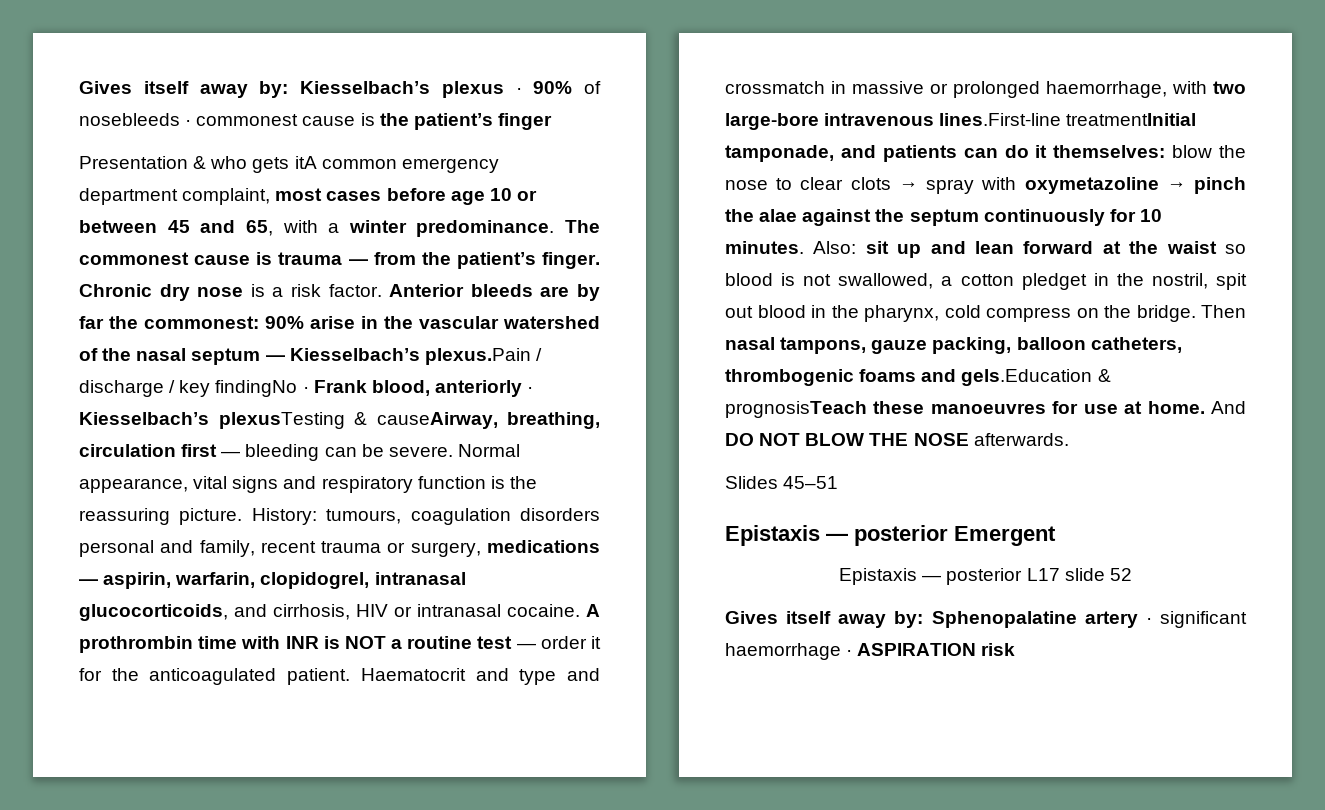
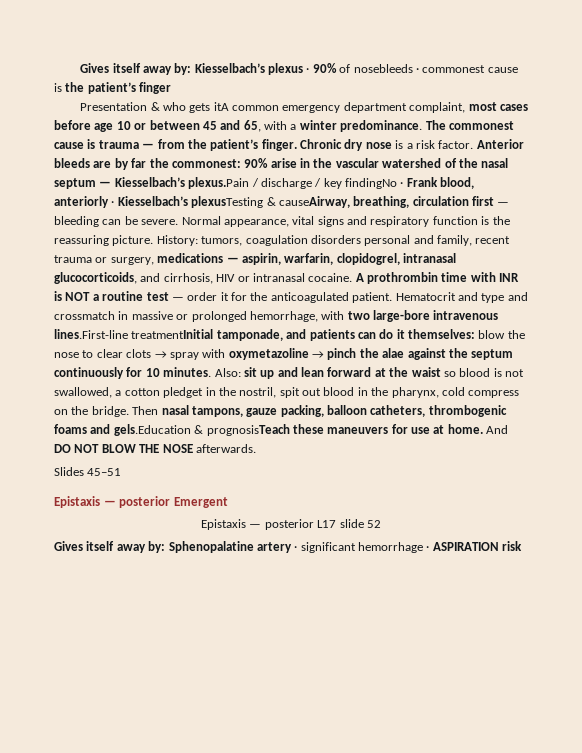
- History: tumours, coagulation disorders personal and family, recent trauma or surgery, medications — aspirin, warfarin, clopidogrel, intranasal glucocorticoids, and cirrhosis, HIV or intranasal cocaine.
+ History: tumors, coagulation disorders personal and family, recent trauma or surgery, medications — aspirin, warfarin, clopidogrel, intranasal glucocorticoids, and cirrhosis, HIV or intranasal cocaine.
- Haematocrit and type and crossmatch in massive or prolonged haemorrhage, with two large-bore intravenous lines.First-line treatmentInitial tamponade, and patients can do it themselves: blow the nose to clear clots → spray with oxymetazoline → pinch the alae against the septum continuously for 10 minutes.
+ Hematocrit and type and crossmatch in massive or prolonged hemorrhage, with two large-bore intravenous lines.First-line treatmentInitial tamponade, and patients can do it themselves: blow the nose to clear clots → spray with oxymetazoline → pinch the alae against the septum continuously for 10 minutes.
- Then nasal tampons, gauze packing, balloon catheters, thrombogenic foams and gels.Education & prognosisTeach these manoeuvres for use at home.
+ Then nasal tampons, gauze packing, balloon catheters, thrombogenic foams and gels.Education & prognosisTeach these maneuvers for use at home.
- Gives itself away by: Sphenopalatine artery · significant haemorrhage · ASPIRATION risk
+ Gives itself away by: Sphenopalatine artery · significant hemorrhage · ASPIRATION risk

